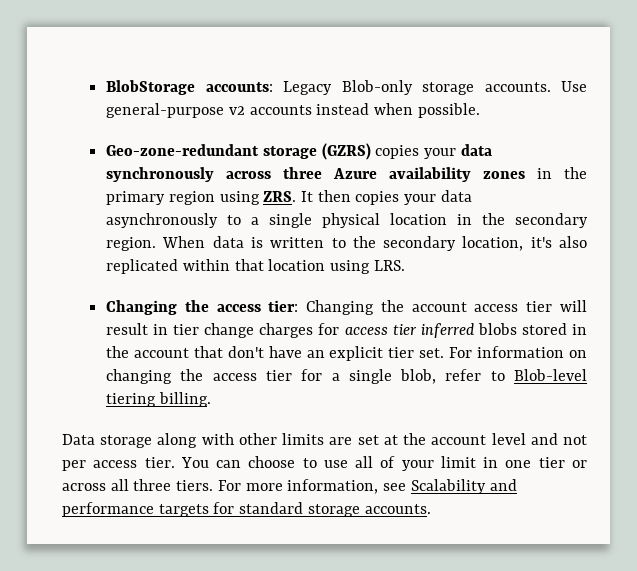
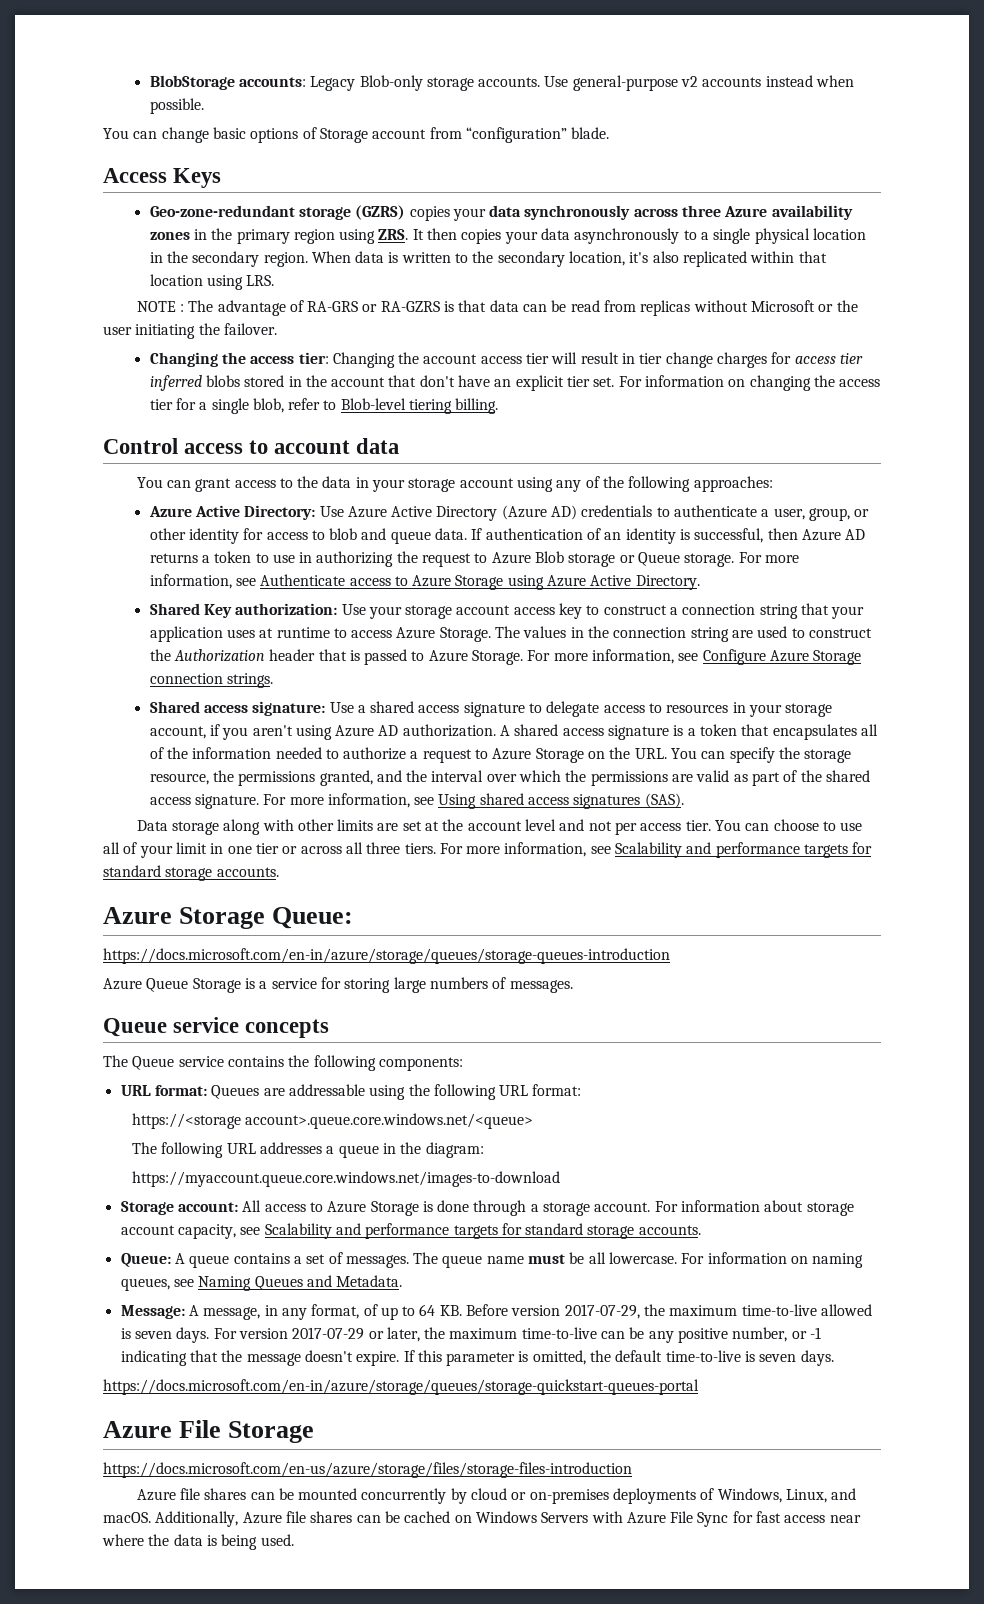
+ You can change basic options of Storage account from “configuration” blade.
+ Access Keys
+ NOTE : The advantage of RA-GRS or RA-GZRS is that data can be read from replicas without Microsoft or the user initiating the failover.
+ Control access to account data
+ You can grant access to the data in your storage account using any of the following approaches:
+ Azure Active Directory: Use Azure Active Directory (Azure AD) credentials to authenticate a user, group, or other identity for access to blob and queue data. If authentication of an identity is successful, then Azure AD returns a token to use in authorizing the request to Azure Blob storage or Queue storage. For more information, see Authenticate access to Azure Storage using Azure Active Directory.
+ Shared Key authorization: Use your storage account access key to construct a connection string that your application uses at runtime to access Azure Storage. The values in the connection string are used to construct the Authorization header that is passed to Azure Storage. For more information, see Configure Azure Storage connection strings.
+ Shared access signature: Use a shared access signature to delegate access to resources in your storage account, if you aren't using Azure AD authorization. A shared access signature is a token that encapsulates all of the information needed to authorize a request to Azure Storage on the URL. You can specify the storage resource, the permissions granted, and the interval over which the permissions are valid as part of the shared access signature. For more information, see Using shared access signatures (SAS).
+ Azure Storage Queue:
+ https://docs.microsoft.com/en-in/azure/storage/queues/storage-queues-introduction
+ Azure Queue Storage is a service for storing large numbers of messages.
+ Queue service concepts
+ The Queue service contains the following components:
+ URL format: Queues are addressable using the following URL format:
+ https://<storage account>.queue.core.windows.net/<queue>
+ The following URL addresses a queue in the diagram:
+ https://myaccount.queue.core.windows.net/images-to-download
+ Storage account: All access to Azure Storage is done through a storage account. For information about storage account capacity, see Scalability and performance targets for standard storage accounts.
+ Queue: A queue contains a set of messages. The queue name must be all lowercase. For information on naming queues, see Naming Queues and Metadata.
+ Message: A message, in any format, of up to 64 KB. Before version 2017-07-29, the maximum time-to-live allowed is seven days. For version 2017-07-29 or later, the maximum time-to-live can be any positive number, or -1 indicating that the message doesn't expire. If this parameter is omitted, the default time-to-live is seven days.
+ https://docs.microsoft.com/en-in/azure/storage/queues/storage-quickstart-queues-portal
+ Azure File Storage
+ https://docs.microsoft.com/en-us/azure/storage/files/storage-files-introduction
+ Azure file shares can be mounted concurrently by cloud or on-premises deployments of Windows, Linux, and macOS. Additionally, Azure file shares can be cached on Windows Servers with Azure File Sync for fast access near where the data is being used.

